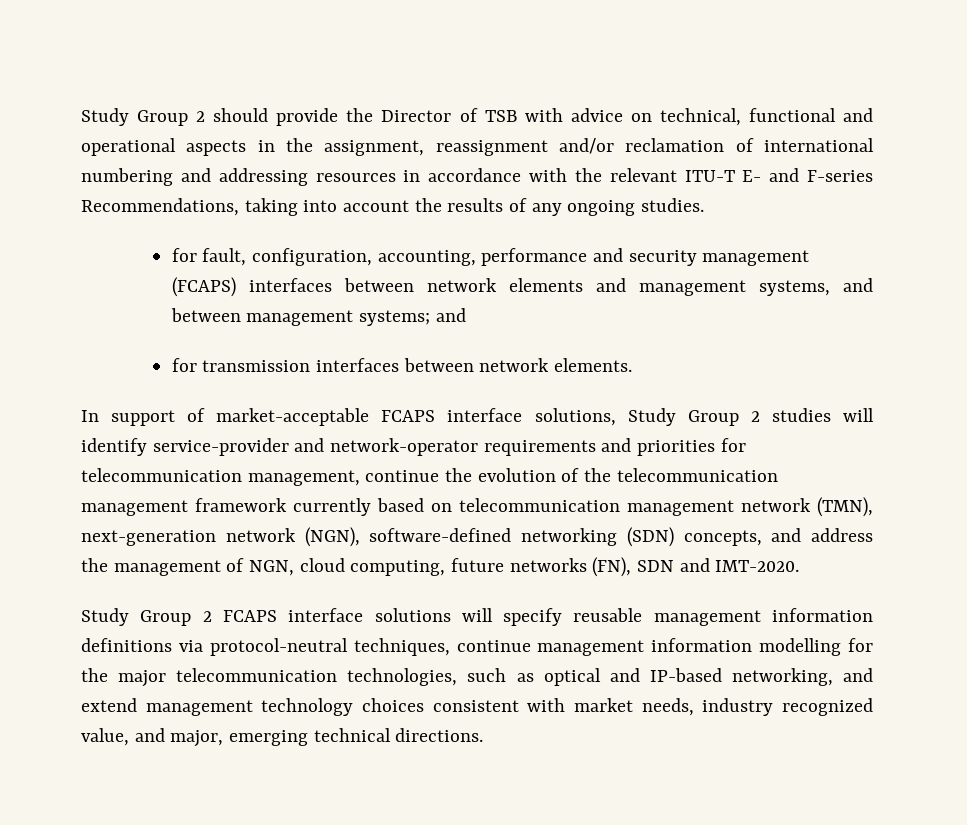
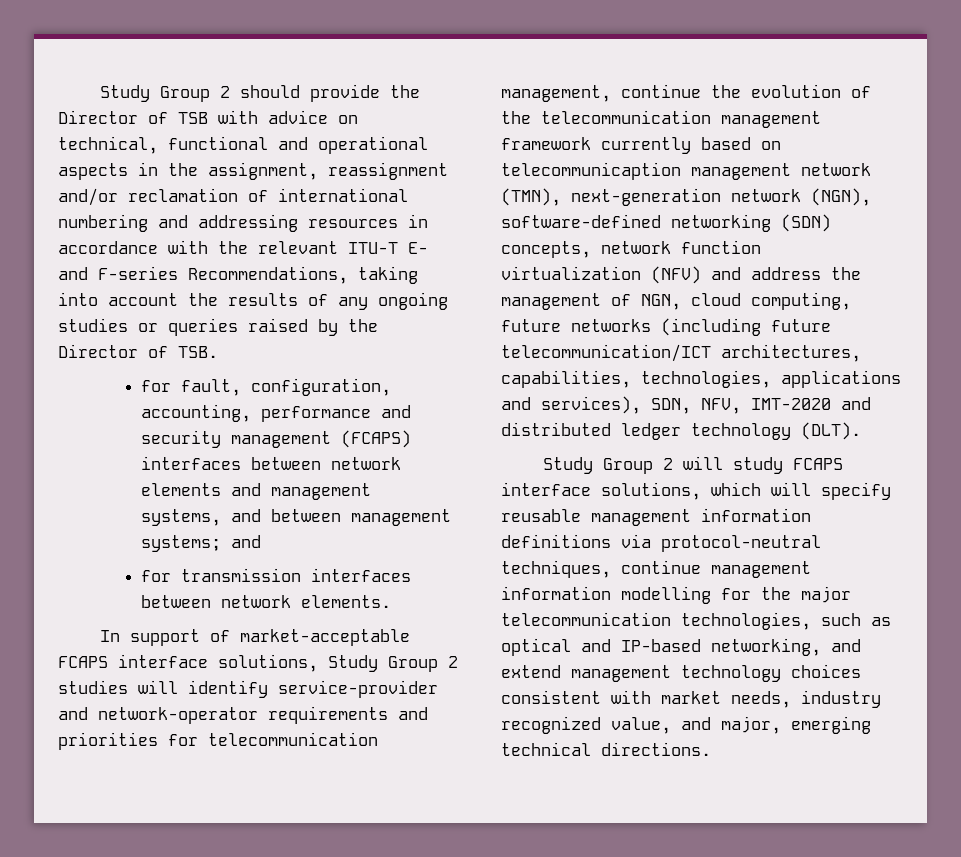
- Study Group 2 should provide the Director of TSB with advice on technical, functional and operational aspects in the assignment, reassignment and/or reclamation of international numbering and addressing resources in accordance with the relevant ITU-T E- and F-series Recommendations, taking into account the results of any ongoing studies.
+ Study Group 2 should provide the Director of TSB with advice on technical, functional and operational aspects in the assignment, reassignment and/or reclamation of international numbering and addressing resources in accordance with the relevant ITU-T E- and F-series Recommendations, taking into account the results of any ongoing studies or queries raised by the Director of TSB.
- In support of market-acceptable FCAPS interface solutions, Study Group 2 studies will identify service-provider and network-operator requirements and priorities for telecommunication management, continue the evolution of the telecommunication management framework currently based on telecommunication management network (TMN), next-generation network (NGN), software-defined networking (SDN) concepts, and address the management of NGN, cloud computing, future networks (FN), SDN and IMT-2020.
- Study Group 2 FCAPS interface solutions will specify reusable management information definitions via protocol-neutral techniques, continue management information modelling for the major telecommunication technologies, such as optical and IP-based networking, and extend management technology choices consistent with market needs, industry recognized value, and major, emerging technical directions.
+ In support of market-acceptable FCAPS interface solutions, Study Group 2 studies will identify service-provider and network-operator requirements and priorities for telecommunication management, continue the evolution of the telecommunication management framework currently based on telecommunicaption management network (TMN), next-generation network (NGN), software-defined networking (SDN) concepts, network function virtualization (NFV) and address the management of NGN, cloud computing, future networks (including future telecommunication/ICT architectures, capabilities, technologies, applications and services), SDN, NFV, IMT-2020 and distributed ledger technology (DLT).
+ Study Group 2 will study FCAPS interface solutions, which will specify reusable management information definitions via protocol-neutral techniques, continue management information modelling for the major telecommunication technologies, such as optical and IP-based networking, and extend management technology choices consistent with market needs, industry recognized value, and major, emerging technical directions.

